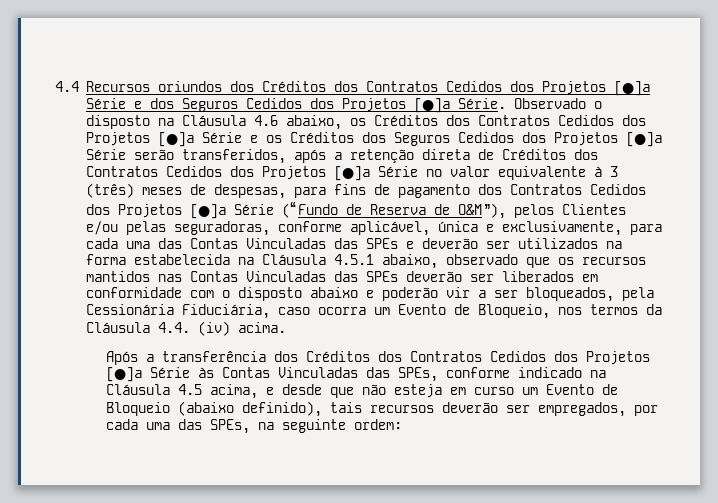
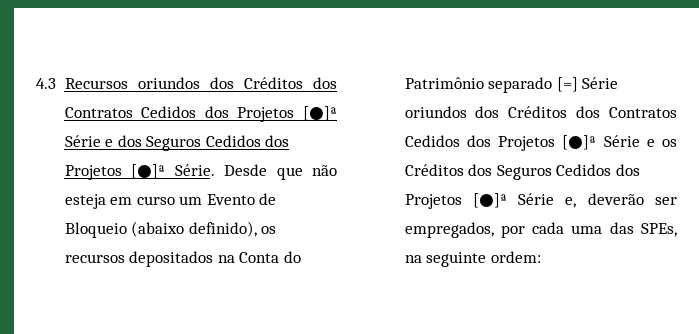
- 4.4 Recursos oriundos dos Créditos dos Contratos Cedidos dos Projetos [●]ª Série e dos Seguros Cedidos dos Projetos [●]ª Série.
+ 4.3 Recursos oriundos dos Créditos dos Contratos Cedidos dos Projetos [●]ª Série e dos Seguros Cedidos dos Projetos [●]ª Série.
- Observado o disposto na Cláusula 4.6 abaixo, os Créditos dos Contratos Cedidos dos Projetos [●]ª Série e os Créditos dos Seguros Cedidos dos Projetos [●]ª Série serão transferidos, após a retenção direta de Créditos dos Contratos Cedidos dos Projetos [●]ª Série no valor equivalente à 3 (três) meses de despesas, para fins de pagamento dos Contratos Cedidos dos Projetos [●]ª Série (“Fundo de Reserva de O&M”), pelos Clientes e/ou pelas seguradoras, conforme aplicável, única e exclusivamente, para cada uma das Contas Vinculadas das SPEs e deverão ser utilizados na forma estabelecida na Cláusula 4.5.1 abaixo, observado que os recursos mantidos nas Contas Vinculadas das SPEs deverão ser liberados em conformidade com o disposto abaixo e poderão vir a ser bloqueados, pela Cessionária Fiduciária, caso ocorra um Evento de Bloqueio, nos termos da Cláusula 4.4. (iv) acima.
- Após a transferência dos Créditos dos Contratos Cedidos dos Projetos [●]ª Série às Contas Vinculadas das SPEs, conforme indicado na Cláusula 4.5 acima, e desde que não esteja em curso um Evento de Bloqueio (abaixo definido), tais recursos deverão ser empregados, por cada uma das SPEs, na seguinte ordem:
+ Desde que não esteja em curso um Evento de Bloqueio (abaixo definido), os recursos depositados na Conta do Patrimônio separado [=] Série oriundos dos Créditos dos Contratos Cedidos dos Projetos [●]ª Série e os Créditos dos Seguros Cedidos dos Projetos [●]ª Série e, deverão ser empregados, por cada uma das SPEs, na seguinte ordem:

